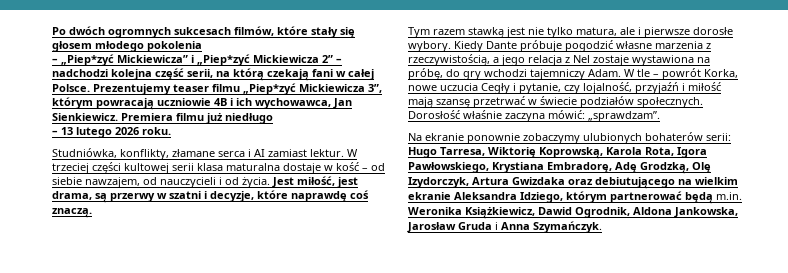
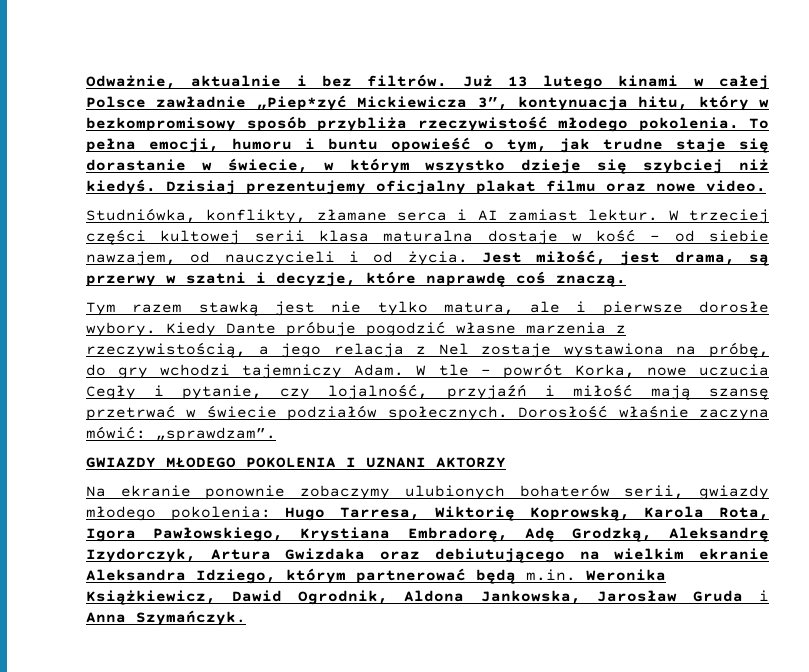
- Po dwóch ogromnych sukcesach filmów, które stały się głosem młodego pokolenia
- – „Piep*zyć Mickiewicza” i „Piep*zyć Mickiewicza 2” – nadchodzi kolejna część serii, na którą czekają fani w całej Polsce. Prezentujemy teaser filmu „Piep*zyć Mickiewicza 3”, którym powracają uczniowie 4B i ich wychowawca, Jan Sienkiewicz. Premiera filmu już niedługo
- – 13 lutego 2026 roku.
+ Odważnie, aktualnie i bez filtrów. Już 13 lutego kinami w całej Polsce zawładnie „Piep*zyć Mickiewicza 3”, kontynuacja hitu, który w bezkompromisowy sposób przybliża rzeczywistość młodego pokolenia. To pełna emocji, humoru i buntu opowieść o tym, jak trudne staje się dorastanie w świecie, w którym wszystko dzieje się szybciej niż kiedyś. Dzisiaj prezentujemy oficjalny plakat filmu oraz nowe video.
+ GWIAZDY MŁODEGO POKOLENIA I UZNANI AKTORZY
- Na ekranie ponownie zobaczymy ulubionych bohaterów serii: Hugo Tarresa, Wiktorię Koprowską, Karola Rota, Igora Pawłowskiego, Krystiana Embradorę, Adę Grodzką, Olę Izydorczyk, Artura Gwizdaka oraz debiutującego na wielkim ekranie Aleksandra Idziego, którym partnerować będą m.in. Weronika Książkiewicz, Dawid Ogrodnik, Aldona Jankowska, Jarosław Gruda i Anna Szymańczyk.
+ Na ekranie ponownie zobaczymy ulubionych bohaterów serii, gwiazdy młodego pokolenia: Hugo Tarresa, Wiktorię Koprowską, Karola Rota, Igora Pawłowskiego, Krystiana Embradorę, Adę Grodzką, Aleksandrę Izydorczyk, Artura Gwizdaka oraz debiutującego na wielkim ekranie Aleksandra Idziego, którym partnerować będą m.in. Weronika Książkiewicz, Dawid Ogrodnik, Aldona Jankowska, Jarosław Gruda i Anna Szymańczyk.

